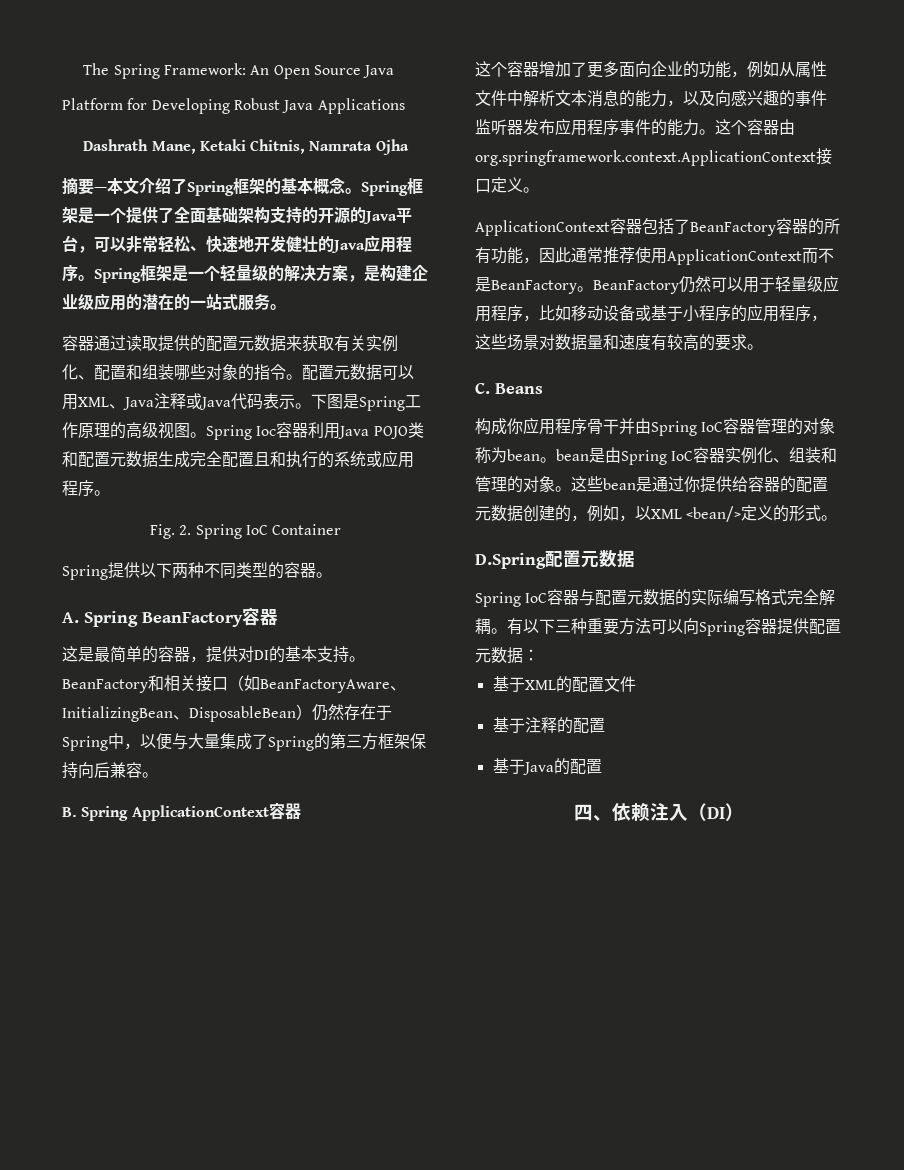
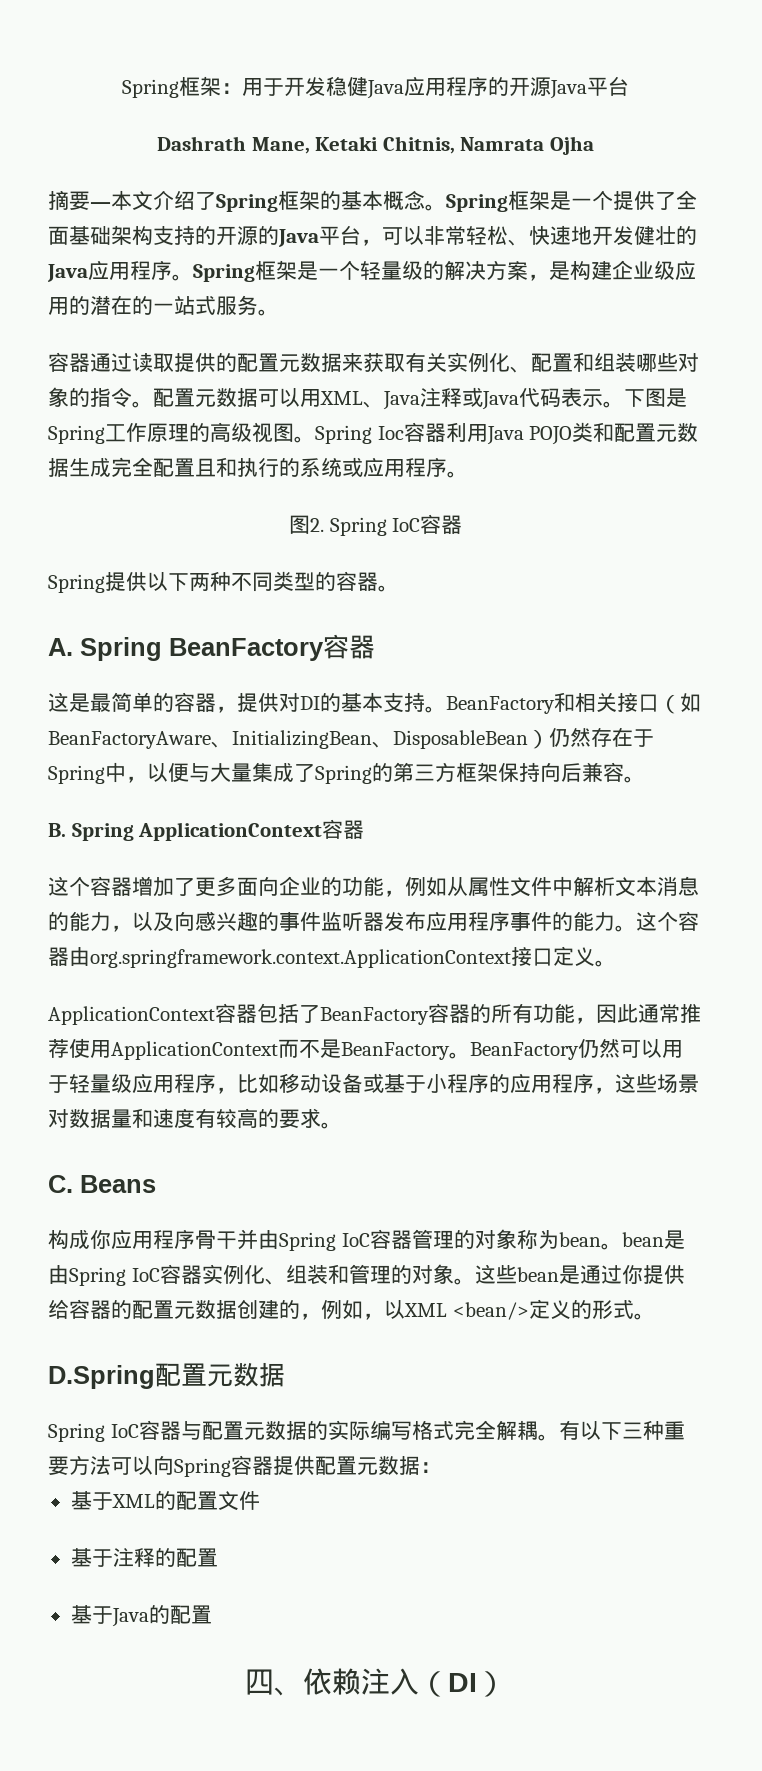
- The Spring Framework: An Open Source Java
- Platform for Developing Robust Java Applications
+ Spring框架：用于开发稳健Java应用程序的开源Java平台
- Fig. 2. Spring IoC Container
+ 图2. Spring IoC容器

